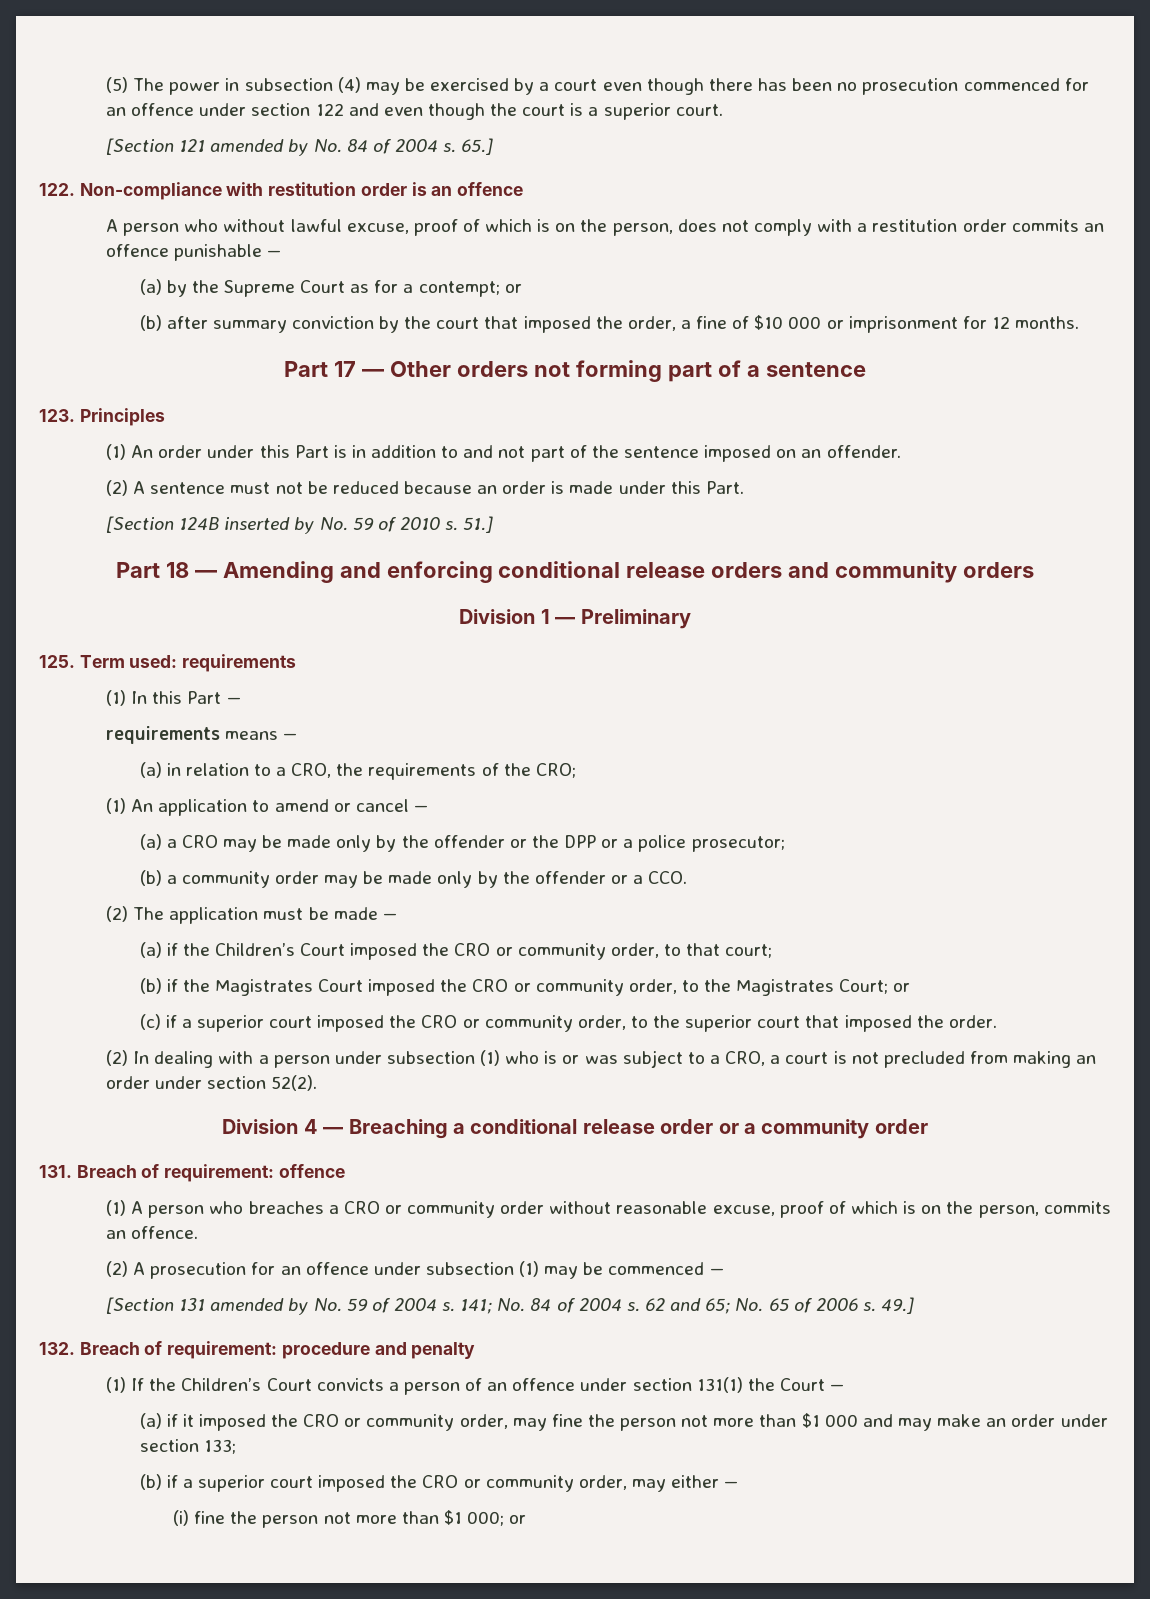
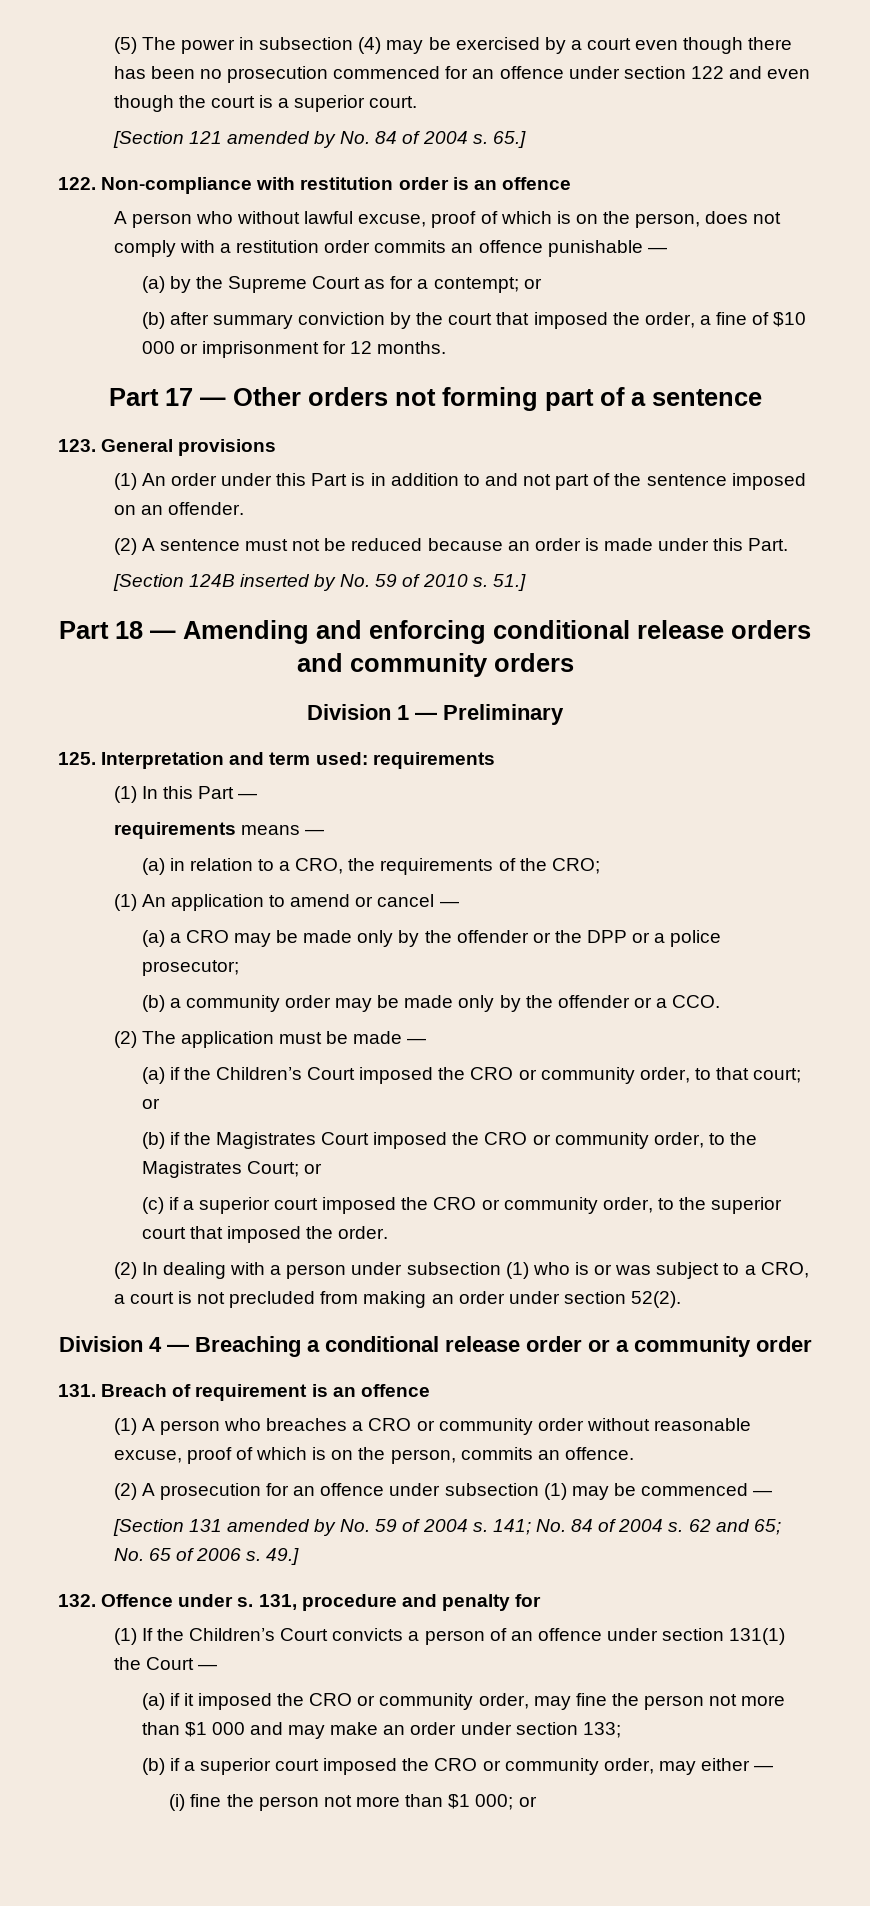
- 123. Principles
+ 123. General provisions
- 125. Term used: requirements
+ 125. Interpretation and term used: requirements
- (a) if the Children’s Court imposed the CRO or community order, to that court;
+ (a) if the Children’s Court imposed the CRO or community order, to that court; or
- 131. Breach of requirement: offence
+ 131. Breach of requirement is an offence
- 132. Breach of requirement: procedure and penalty
+ 132. Offence under s. 131, procedure and penalty for

